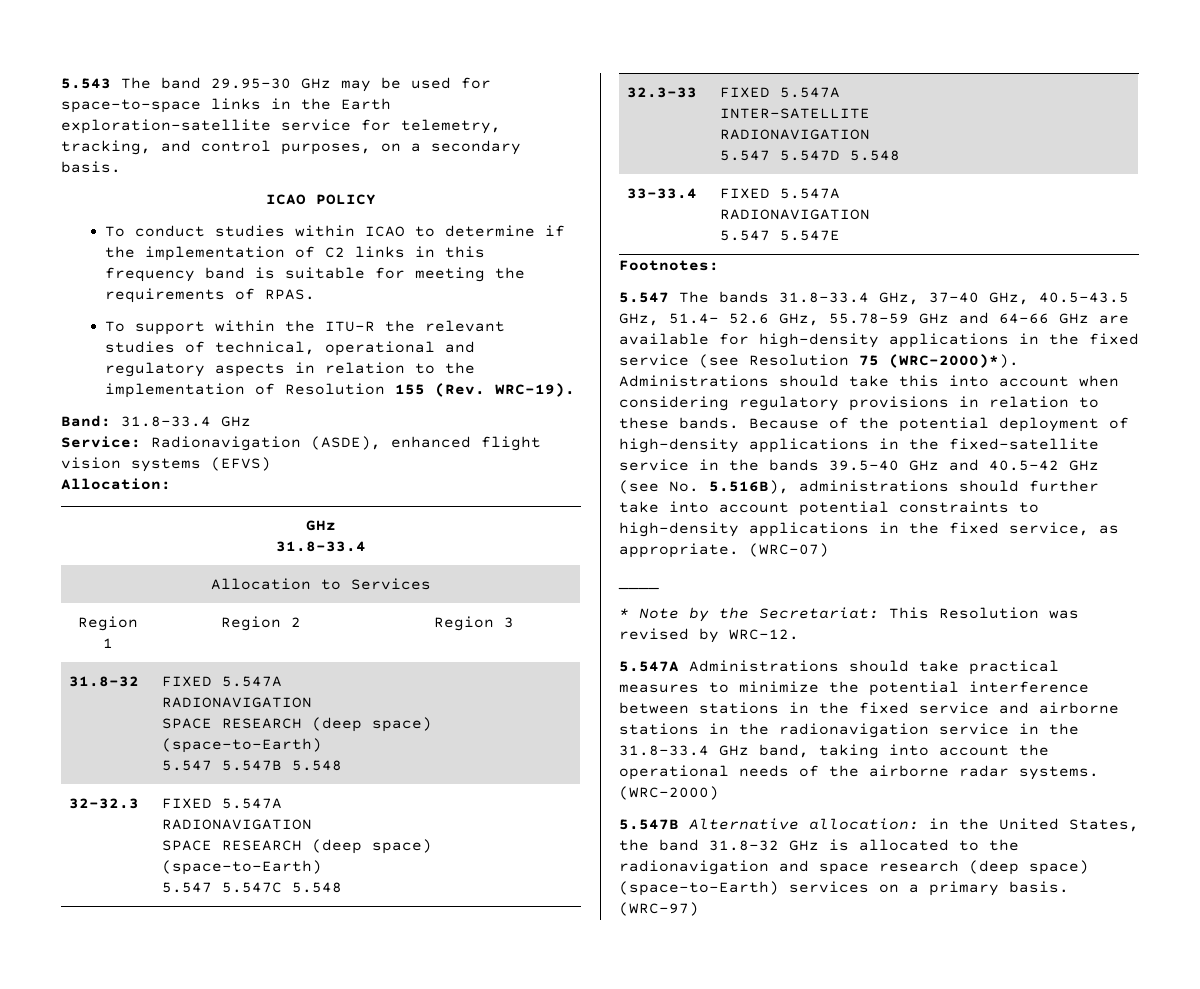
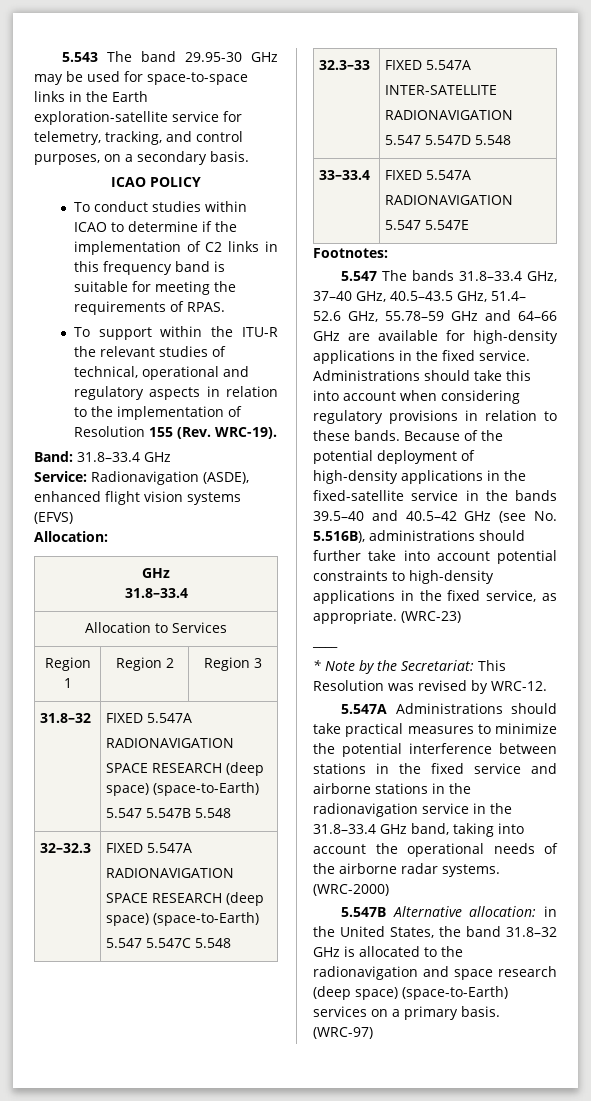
- 5.547 The bands 31.8–33.4 GHz, 37–40 GHz, 40.5–43.5 GHz, 51.4– 52.6 GHz, 55.78–59 GHz and 64–66 GHz are available for high-density applications in the fixed service (see Resolution 75 (WRC-2000)*).
+ 5.547 The bands 31.8–33.4 GHz, 37–40 GHz, 40.5–43.5 GHz, 51.4– 52.6 GHz, 55.78–59 GHz and 64–66 GHz are available for high-density applications in the fixed service.
- Because of the potential deployment of high-density applications in the fixed-satellite service in the bands 39.5–40 GHz and 40.5–42 GHz (see No. 5.516B), administrations should further take into account potential constraints to high-density applications in the fixed service, as appropriate.
+ Because of the potential deployment of high-density applications in the fixed-satellite service in the bands 39.5–40 and 40.5–42 GHz (see No. 5.516B), administrations should further take into account potential constraints to high-density applications in the fixed service, as appropriate.
- (WRC-07)
+ (WRC-23)

